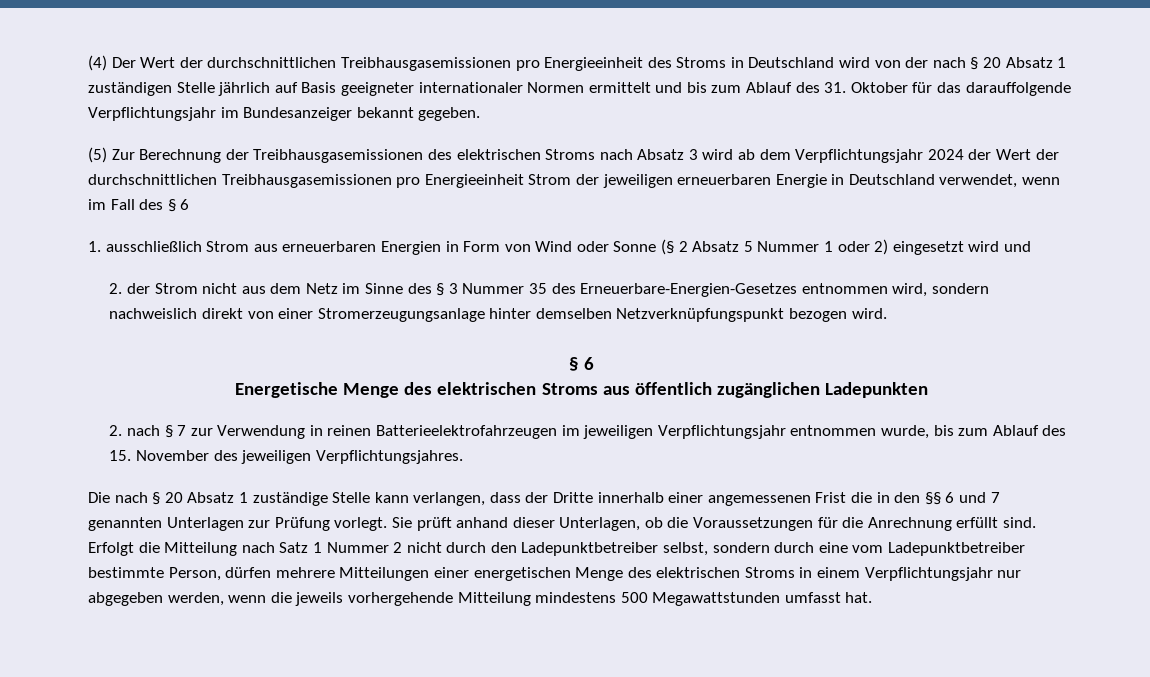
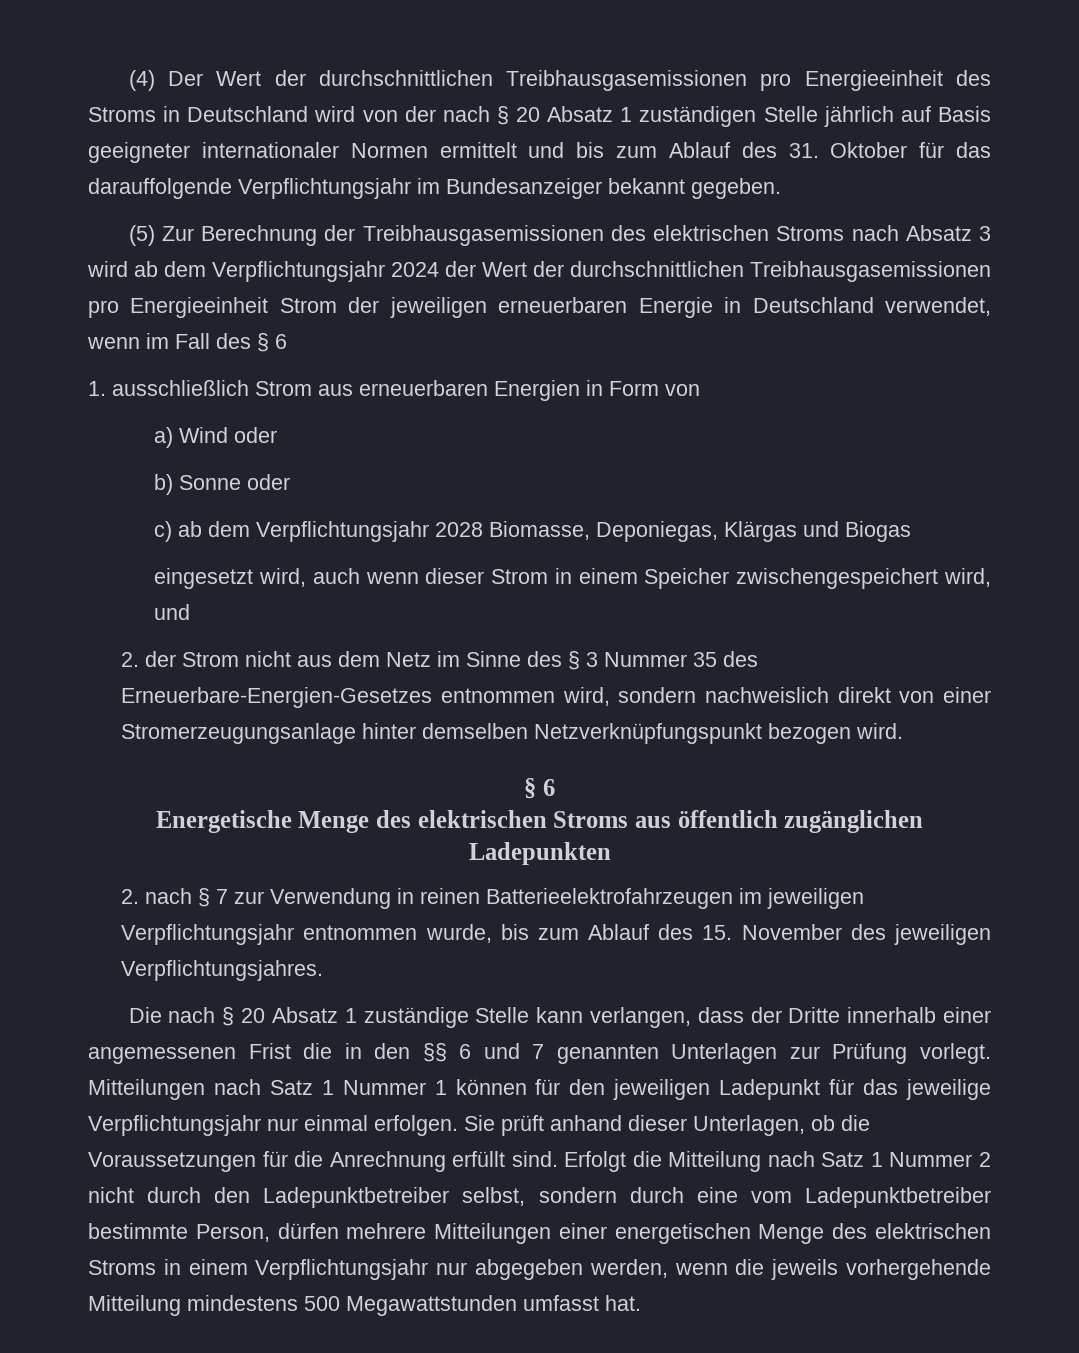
- 1. ausschließlich Strom aus erneuerbaren Energien in Form von Wind oder Sonne (§ 2 Absatz 5 Nummer 1 oder 2) eingesetzt wird und
+ 1. ausschließlich Strom aus erneuerbaren Energien in Form von
+ a) Wind oder
+ b) Sonne oder
+ c) ab dem Verpflichtungsjahr 2028 Biomasse, Deponiegas, Klärgas und Biogas
+ eingesetzt wird, auch wenn dieser Strom in einem Speicher zwischengespeichert wird, und
+ Mitteilungen nach Satz 1 Nummer 1 können für den jeweiligen Ladepunkt für das jeweilige Verpflichtungsjahr nur einmal erfolgen.

